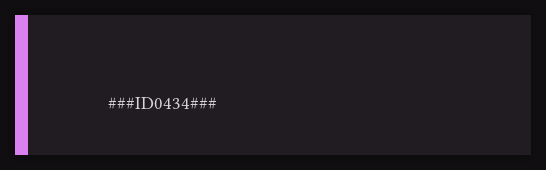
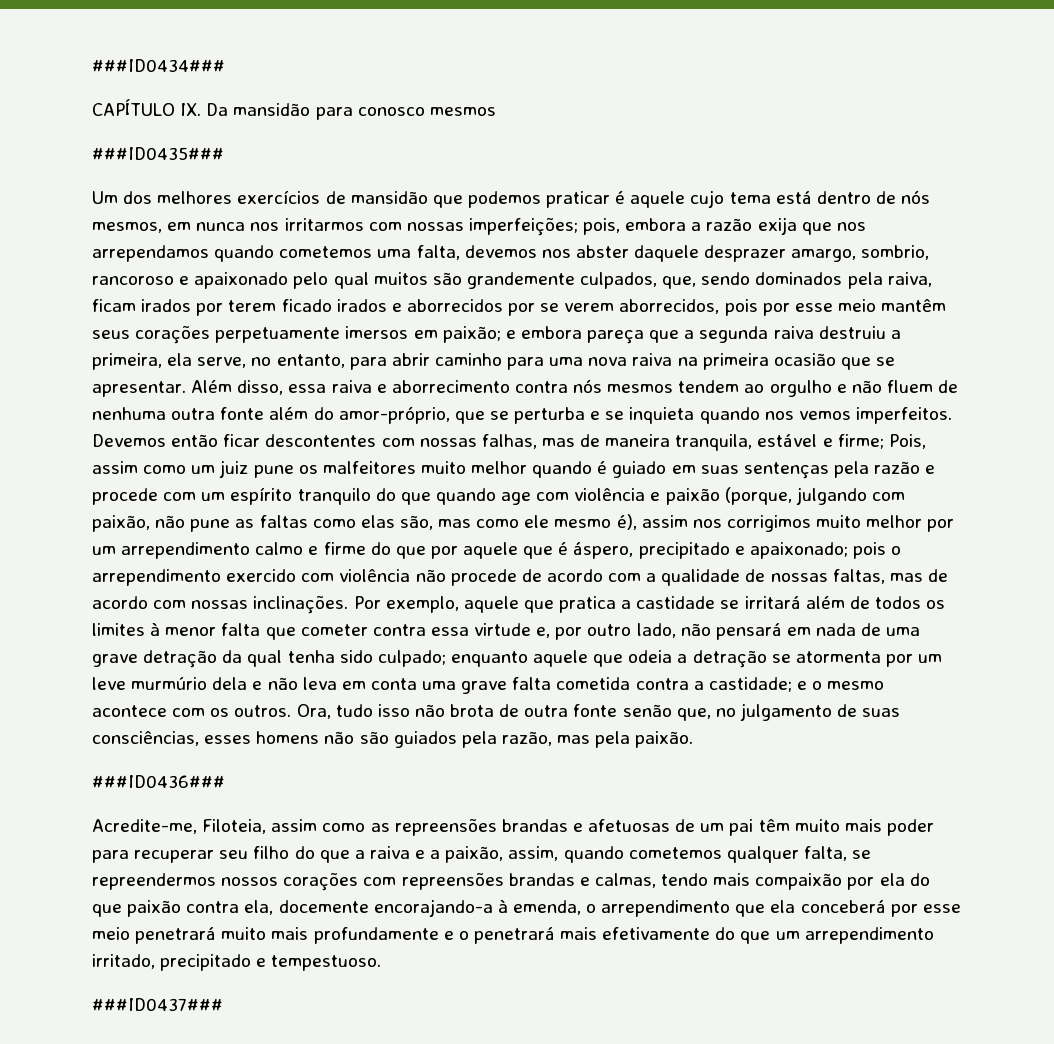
+ CAPÍTULO IX. Da mansidão para conosco mesmos
+ ###ID0435###
+ Um dos melhores exercícios de mansidão que podemos praticar é aquele cujo tema está dentro de nós mesmos, em nunca nos irritarmos com nossas imperfeições; pois, embora a razão exija que nos arrependamos quando cometemos uma falta, devemos nos abster daquele desprazer amargo, sombrio, rancoroso e apaixonado pelo qual muitos são grandemente culpados, que, sendo dominados pela raiva, ficam irados por terem ficado irados e aborrecidos por se verem aborrecidos, pois por esse meio mantêm seus corações perpetuamente imersos em paixão; e embora pareça que a segunda raiva destruiu a primeira, ela serve, no entanto, para abrir caminho para uma nova raiva na primeira ocasião que se apresentar. Além disso, essa raiva e aborrecimento contra nós mesmos tendem ao orgulho e não fluem de nenhuma outra fonte além do amor-próprio, que se perturba e se inquieta quando nos vemos imperfeitos. Devemos então ficar descontentes com nossas falhas, mas de maneira tranquila, estável e firme; Pois, assim como um juiz pune os malfeitores muito melhor quando é guiado em suas sentenças pela razão e procede com um espírito tranquilo do que quando age com violência e paixão (porque, julgando com paixão, não pune as faltas como elas são, mas como ele mesmo é), assim nos corrigimos muito melhor por um arrependimento calmo e firme do que por aquele que é áspero, precipitado e apaixonado; pois o arrependimento exercido com violência não procede de acordo com a qualidade de nossas faltas, mas de acordo com nossas inclinações. Por exemplo, aquele que pratica a castidade se irritará além de todos os limites à menor falta que cometer contra essa virtude e, por outro lado, não pensará em nada de uma grave detração da qual tenha sido culpado; enquanto aquele que odeia a detração se atormenta por um leve murmúrio dela e não leva em conta uma grave falta cometida contra a castidade; e o mesmo acontece com os outros. Ora, tudo isso não brota de outra fonte senão que, no julgamento de suas consciências, esses homens não são guiados pela razão, mas pela paixão.
+ ###ID0436###
+ Acredite-me, Filoteia, assim como as repreensões brandas e afetuosas de um pai têm muito mais poder para recuperar seu filho do que a raiva e a paixão, assim, quando cometemos qualquer falta, se repreendermos nossos corações com repreensões brandas e calmas, tendo mais compaixão por ela do que paixão contra ela, docemente encorajando-a à emenda, o arrependimento que ela conceberá por esse meio penetrará muito mais profundamente e o penetrará mais efetivamente do que um arrependimento irritado, precipitado e tempestuoso.
+ ###ID0437###

